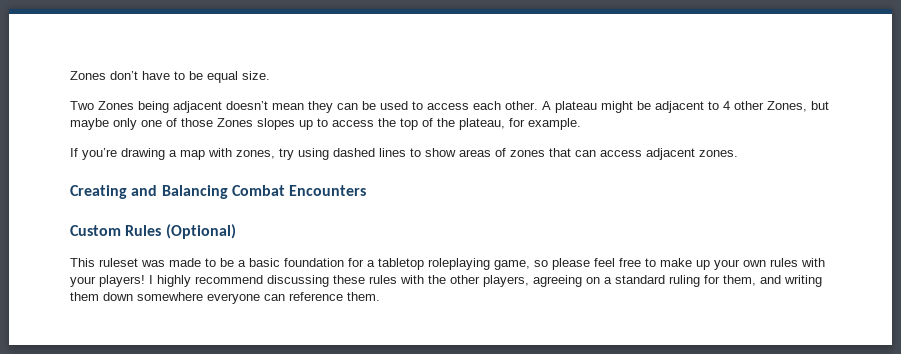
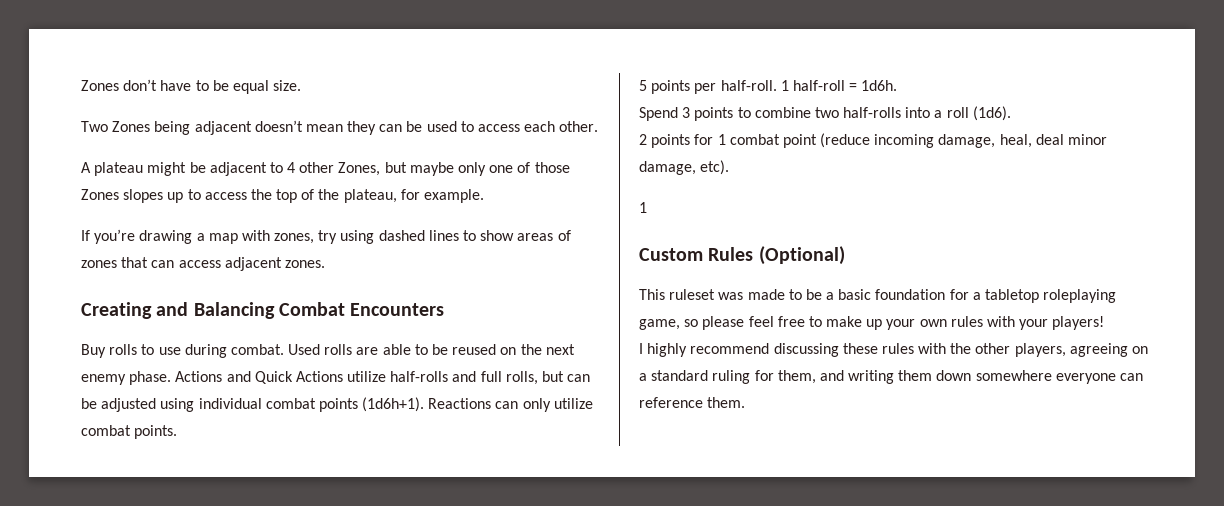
- Two Zones being adjacent doesn’t mean they can be used to access each other. A plateau might be adjacent to 4 other Zones, but maybe only one of those Zones slopes up to access the top of the plateau, for example.
+ Two Zones being adjacent doesn’t mean they can be used to access each other.
+ A plateau might be adjacent to 4 other Zones, but maybe only one of those Zones slopes up to access the top of the plateau, for example.
+ Buy rolls to use during combat. Used rolls are able to be reused on the next enemy phase. Actions and Quick Actions utilize half-rolls and full rolls, but can be adjusted using individual combat points (1d6h+1). Reactions can only utilize combat points.
+ 5 points per half-roll. 1 half-roll = 1d6h.
+ Spend 3 points to combine two half-rolls into a roll (1d6).
+ 2 points for 1 combat point (reduce incoming damage, heal, deal minor damage, etc).
+ 1
- This ruleset was made to be a basic foundation for a tabletop roleplaying game, so please feel free to make up your own rules with your players! I highly recommend discussing these rules with the other players, agreeing on a standard ruling for them, and writing them down somewhere everyone can reference them.
+ This ruleset was made to be a basic foundation for a tabletop roleplaying game, so please feel free to make up your own rules with your players!
+ I highly recommend discussing these rules with the other players, agreeing on a standard ruling for them, and writing them down somewhere everyone can reference them.

